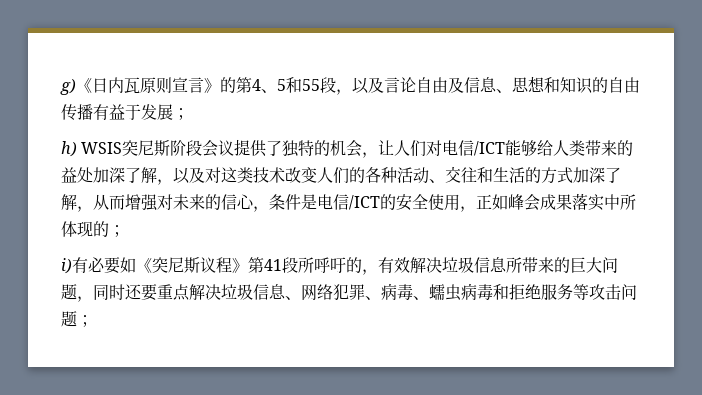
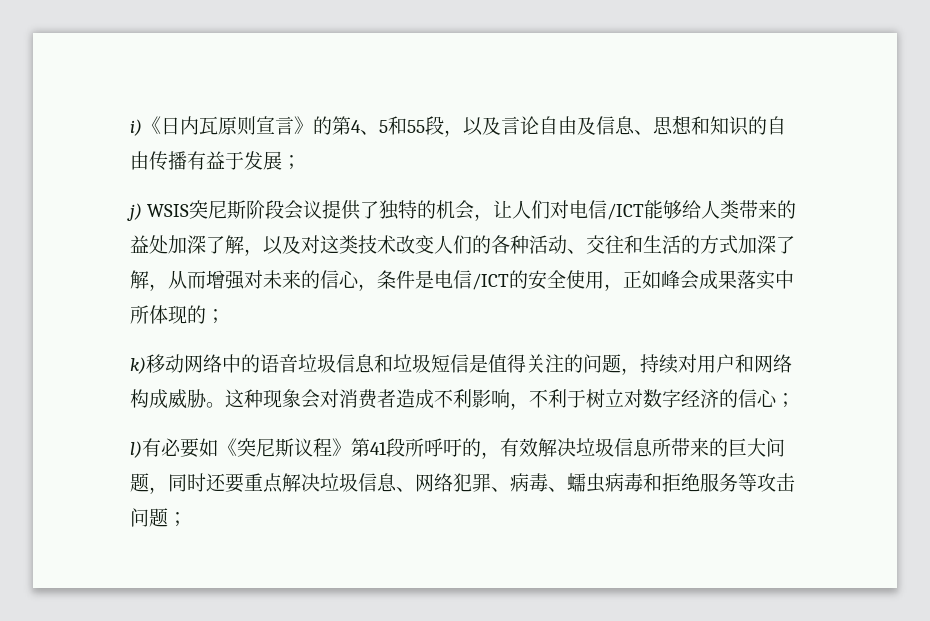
- g)《日内瓦原则宣言》的第4、5和55段，以及言论自由及信息、思想和知识的自由传播有益于发展；
+ i)《日内瓦原则宣言》的第4、5和55段，以及言论自由及信息、思想和知识的自由传播有益于发展；
- h) WSIS突尼斯阶段会议提供了独特的机会，让人们对电信/ICT能够给人类带来的益处加深了解，以及对这类技术改变人们的各种活动、交往和生活的方式加深了解，从而增强对未来的信心，条件是电信/ICT的安全使用，正如峰会成果落实中所体现的；
+ j) WSIS突尼斯阶段会议提供了独特的机会，让人们对电信/ICT能够给人类带来的益处加深了解，以及对这类技术改变人们的各种活动、交往和生活的方式加深了解，从而增强对未来的信心，条件是电信/ICT的安全使用，正如峰会成果落实中所体现的；
- i)有必要如《突尼斯议程》第41段所呼吁的，有效解决垃圾信息所带来的巨大问题，同时还要重点解决垃圾信息、网络犯罪、病毒、蠕虫病毒和拒绝服务等攻击问题；
+ k)移动网络中的语音垃圾信息和垃圾短信是值得关注的问题，持续对用户和网络构成威胁。这种现象会对消费者造成不利影响，不利于树立对数字经济的信心；
+ l)有必要如《突尼斯议程》第41段所呼吁的，有效解决垃圾信息所带来的巨大问题，同时还要重点解决垃圾信息、网络犯罪、病毒、蠕虫病毒和拒绝服务等攻击问题；

